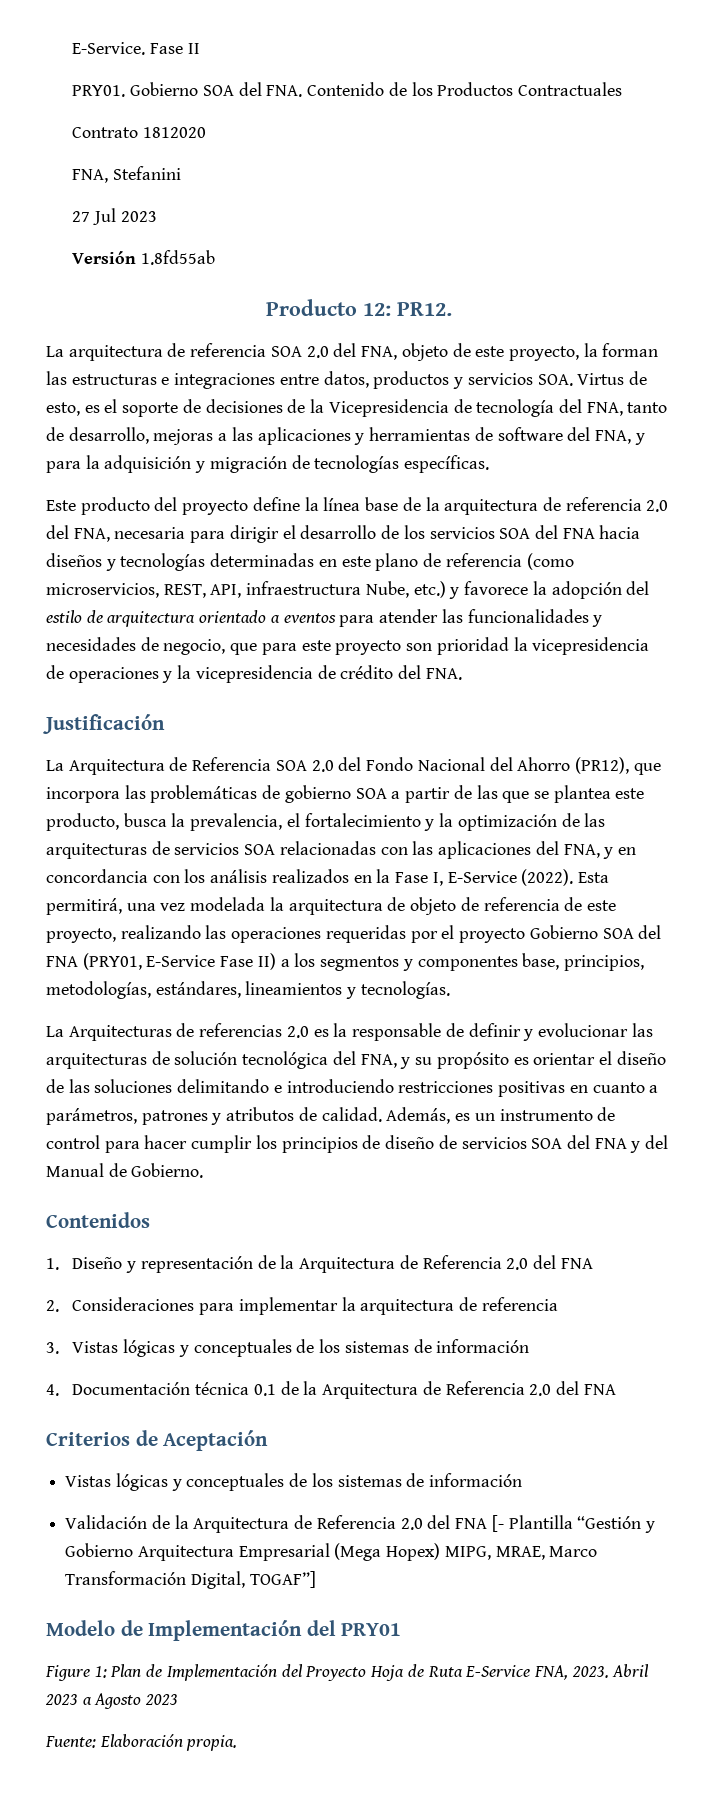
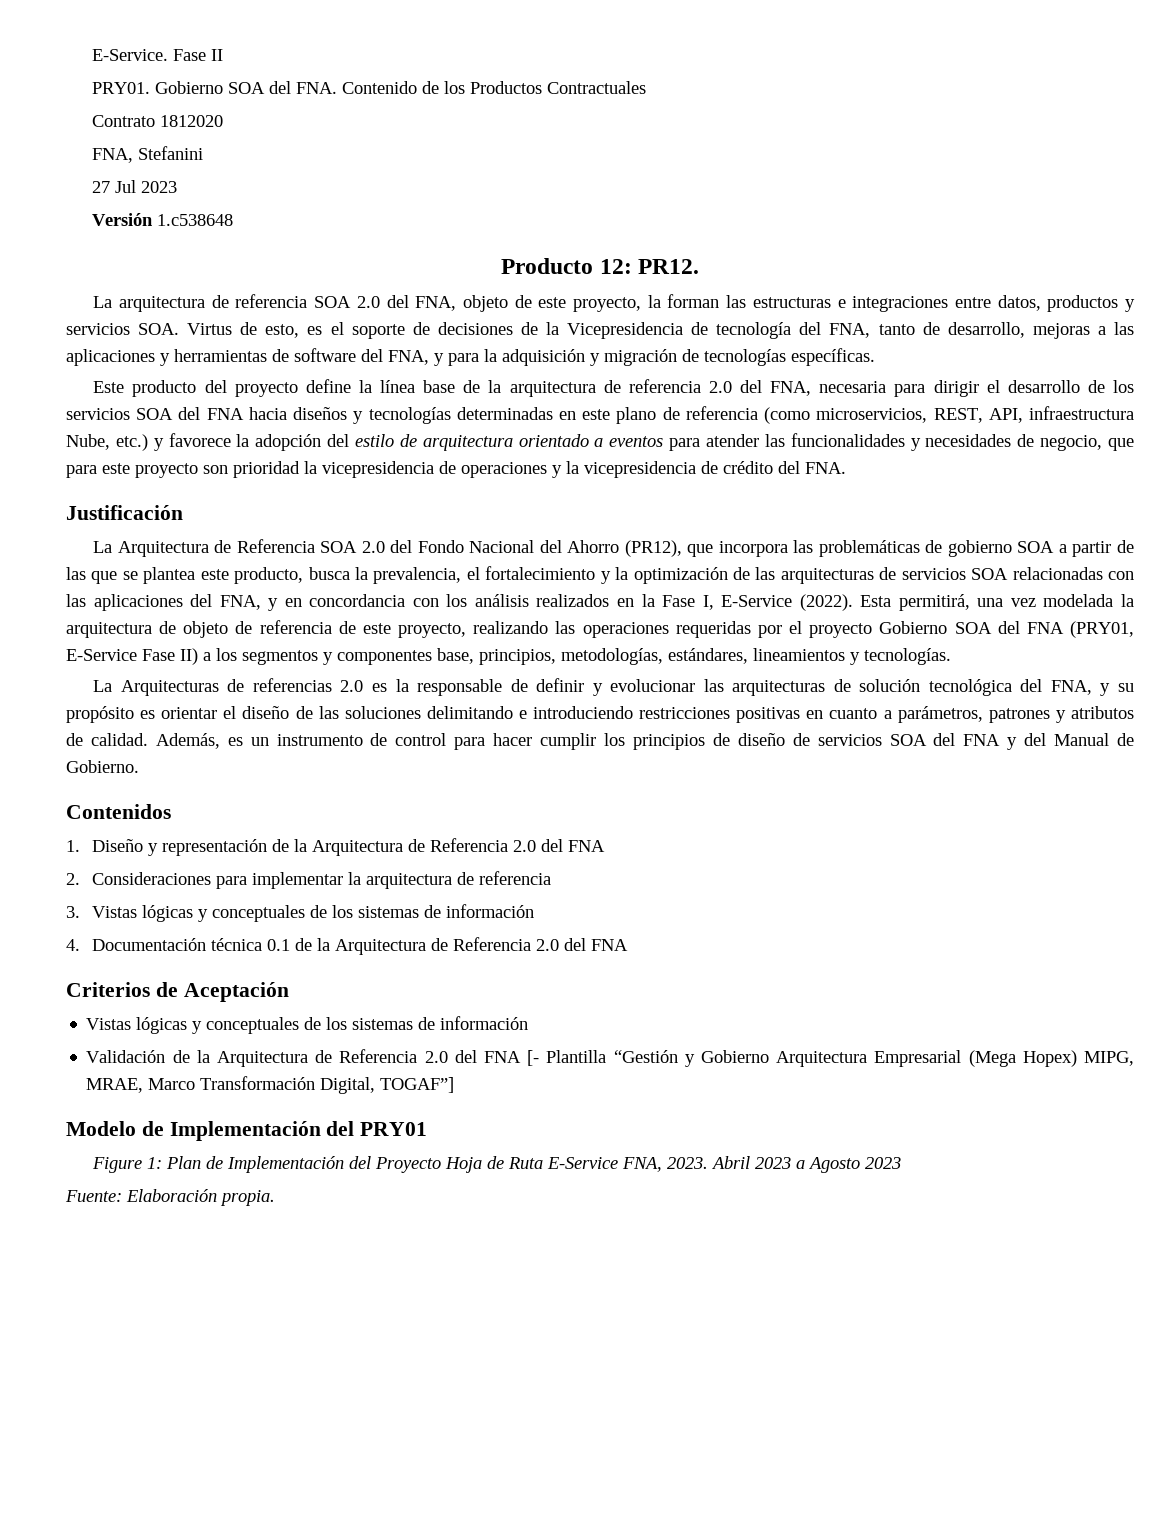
- Versión 1.8fd55ab
+ Versión 1.c538648

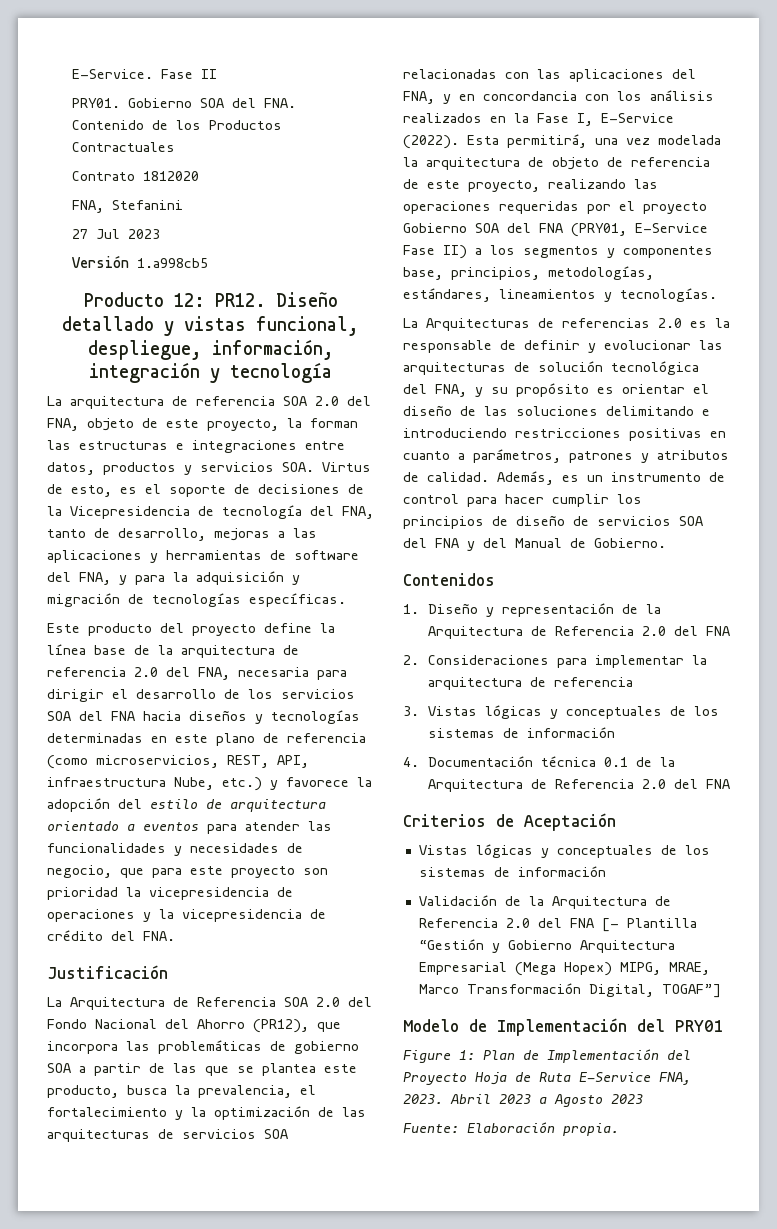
- Versión 1.c538648
+ Versión 1.a998cb5
+ Diseño detallado y vistas funcional, despliegue, información, integración y tecnología

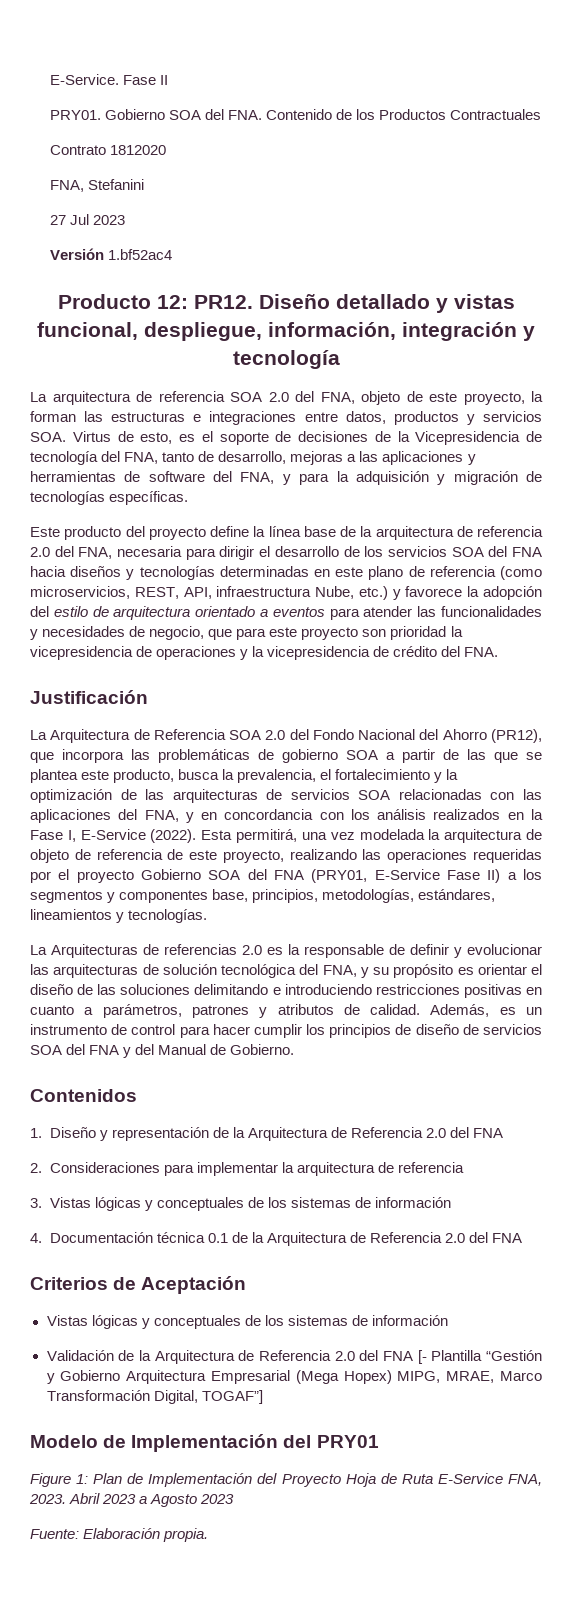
- Versión 1.a998cb5
+ Versión 1.bf52ac4

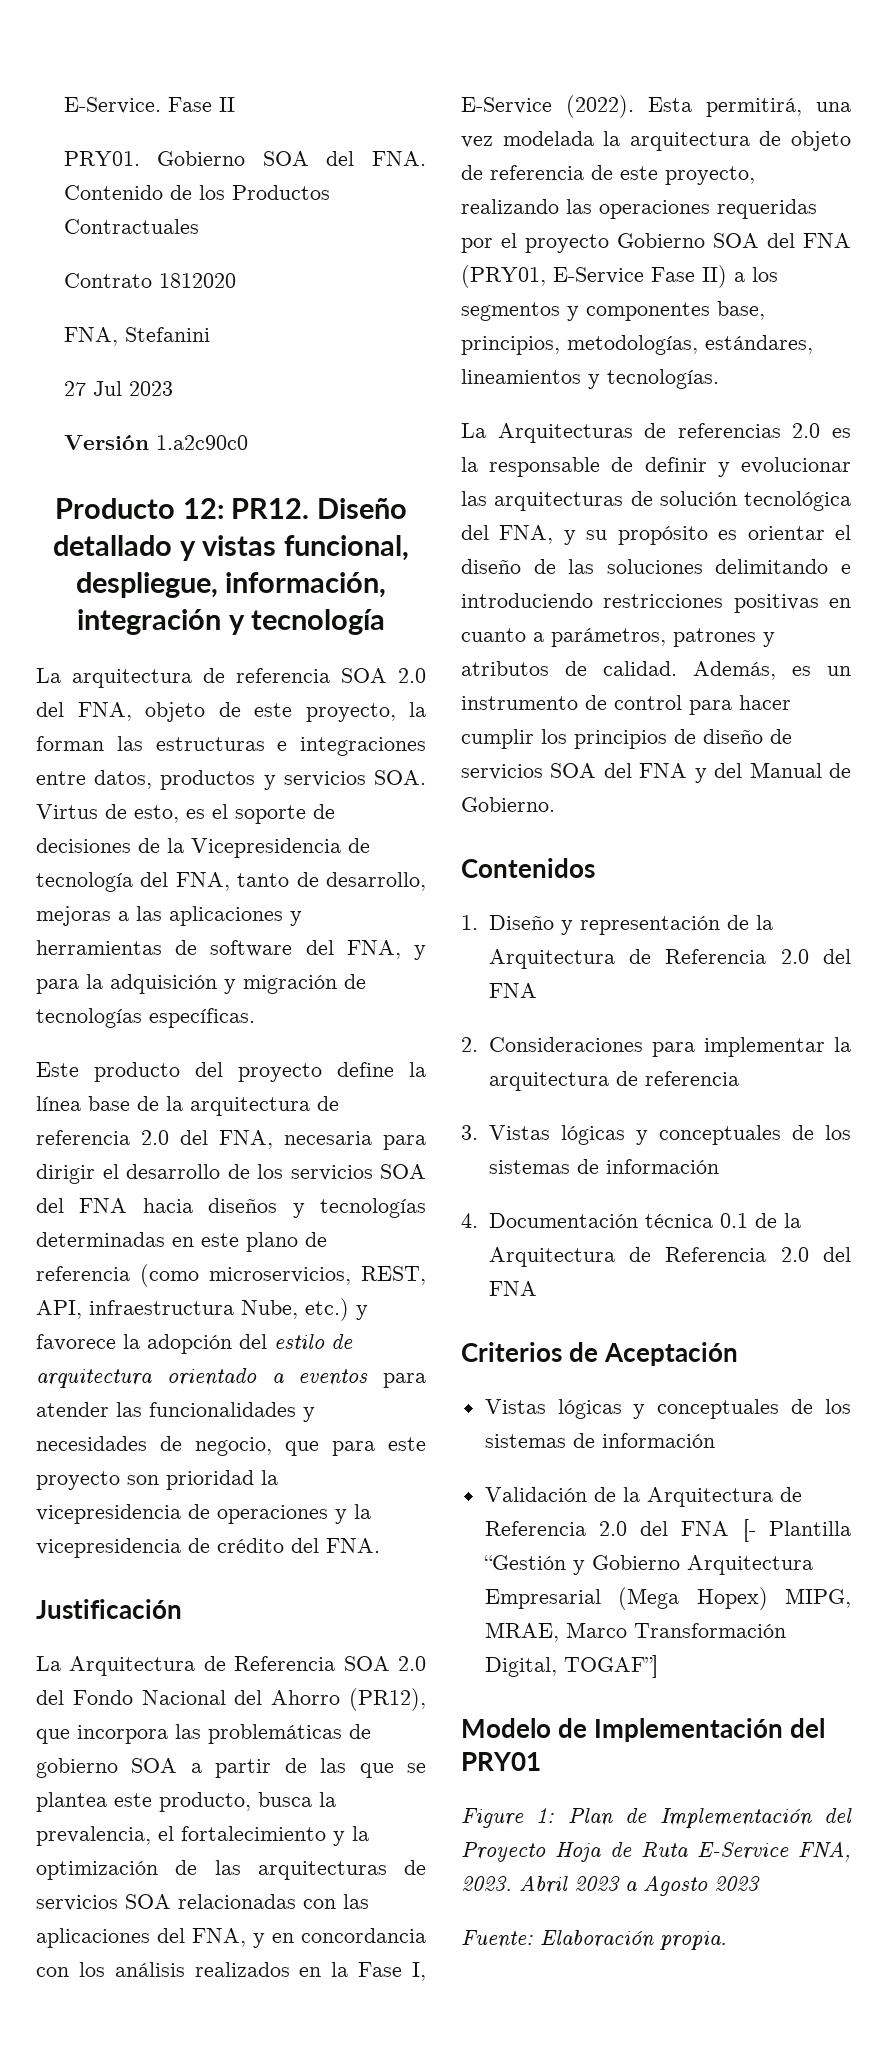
- Versión 1.bf52ac4
+ Versión 1.a2c90c0

